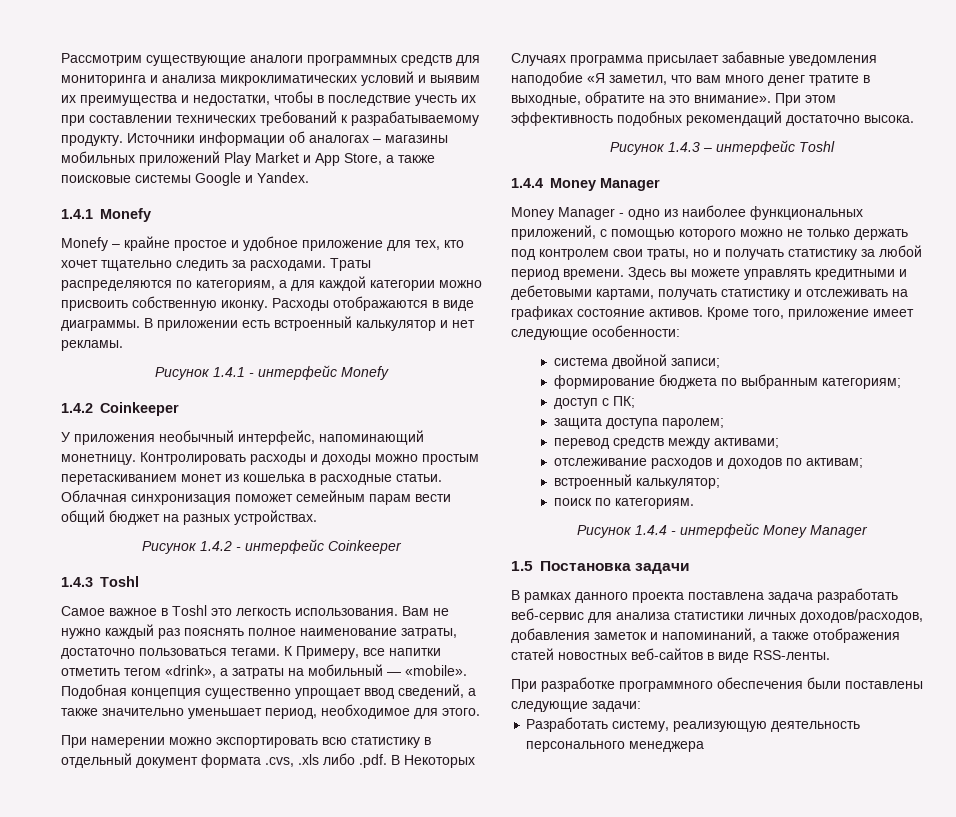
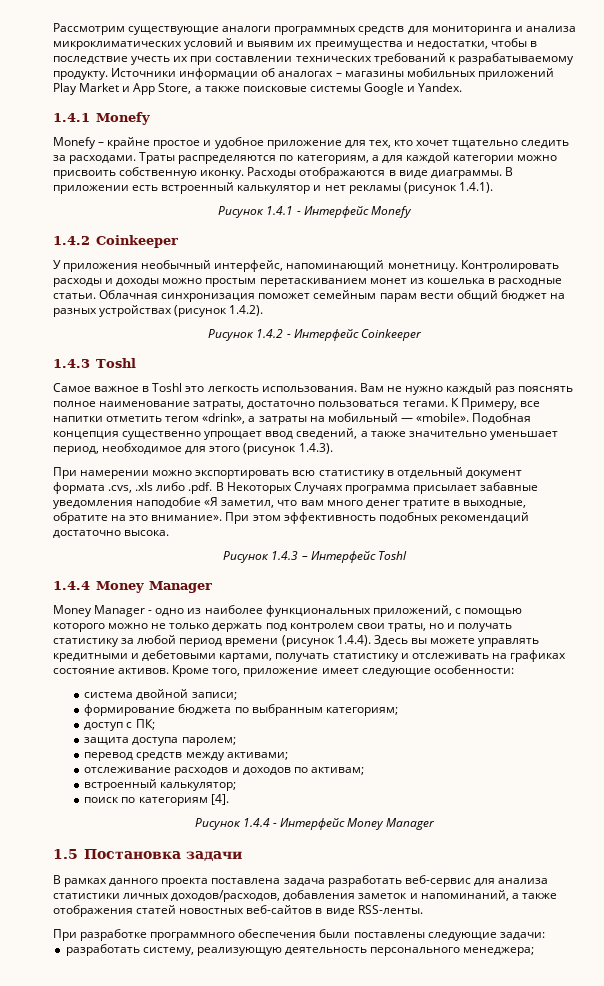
- В приложении есть встроенный калькулятор и нет рекламы.
+ В приложении есть встроенный калькулятор и нет рекламы (рисунок 1.4.1).
- Рисунок 1.4.1 - интерфейс Monefy
+ Рисунок 1.4.1 - Интерфейс Monefy
- Облачная синхронизация поможет семейным парам вести общий бюджет на разных устройствах.
+ Облачная синхронизация поможет семейным парам вести общий бюджет на разных устройствах (рисунок 1.4.2).
- Рисунок 1.4.2 - интерфейс Coinkeeper
+ Рисунок 1.4.2 - Интерфейс Coinkeeper
- Подобная концепция существенно упрощает ввод сведений, а также значительно уменьшает период, необходимое для этого.
+ Подобная концепция существенно упрощает ввод сведений, а также значительно уменьшает период, необходимое для этого (рисунок 1.4.3).
- Рисунок 1.4.3 – интерфейс Toshl
+ Рисунок 1.4.3 – Интерфейс Toshl
- Money Manager - одно из наиболее функциональных приложений, с помощью которого можно не только держать под контролем свои траты, но и получать статистику за любой период времени. Здесь вы можете управлять кредитными и дебетовыми картами, получать статистику и отслеживать на графиках состояние активов.
+ Money Manager - одно из наиболее функциональных приложений, с помощью которого можно не только держать под контролем свои траты, но и получать статистику за любой период времени (рисунок 1.4.4). Здесь вы можете управлять кредитными и дебетовыми картами, получать статистику и отслеживать на графиках состояние активов.
- поиск по категориям.
+ поиск по категориям [4].
- Рисунок 1.4.4 - интерфейс Money Manager
+ Рисунок 1.4.4 - Интерфейс Money Manager
- Разработать систему, реализующую деятельность персонального менеджера
+ разработать систему, реализующую деятельность персонального менеджера;

